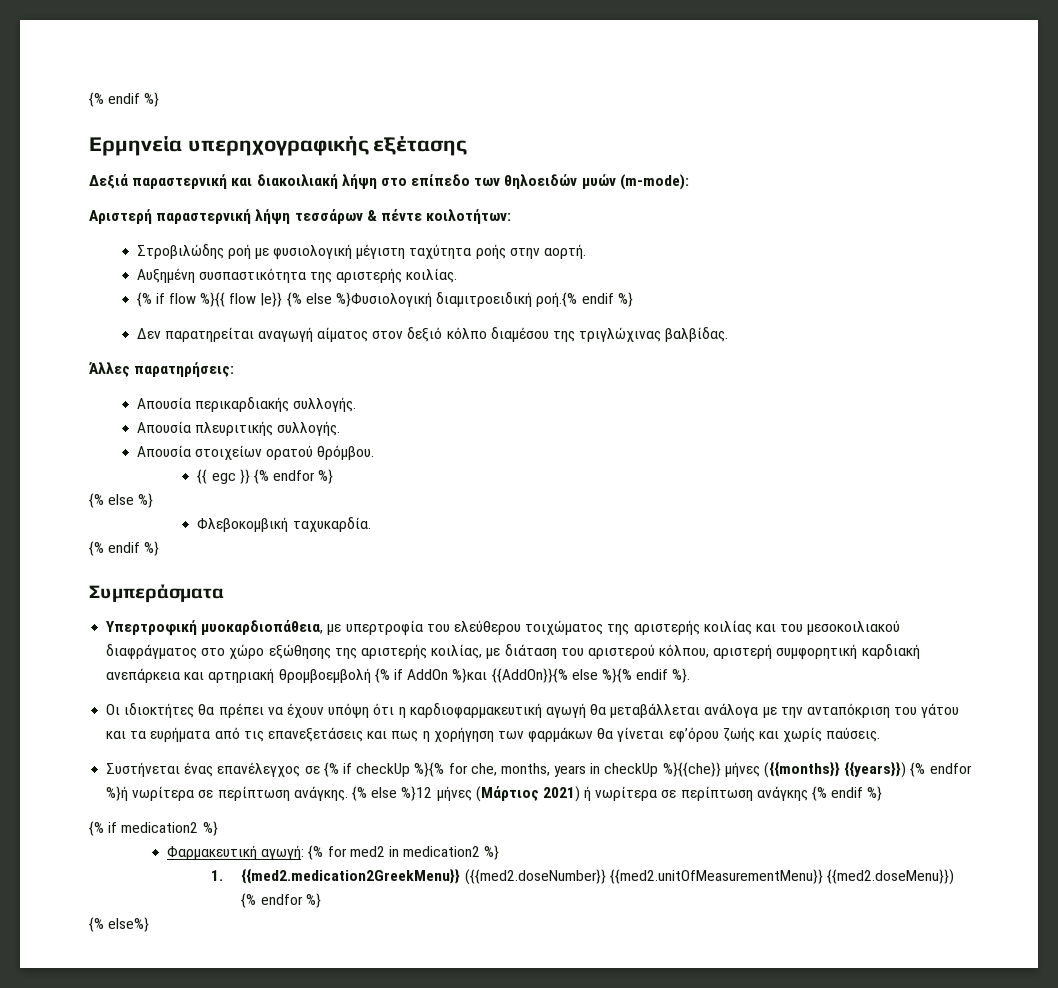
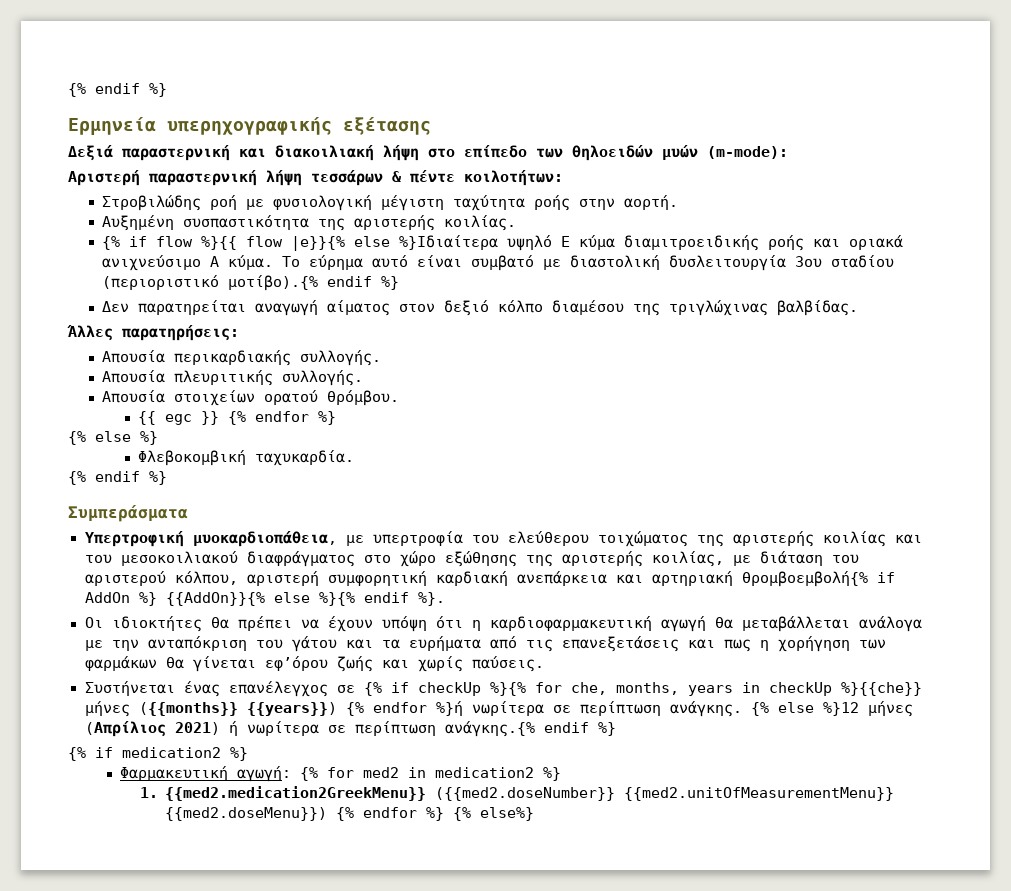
- {% if flow %}{{ flow |e}} {% else %}Φυσιολογική διαμιτροειδική ροή.{% endif %}
+ {% if flow %}{{ flow |e}}{% else %}Ιδιαίτερα υψηλό Ε κύμα διαμιτροειδικής ροής και οριακά ανιχνεύσιμο Α κύμα. Το εύρημα αυτό είναι συμβατό με διαστολική δυσλειτουργία 3ου σταδίου (περιοριστικό μοτίβο).{% endif %}
- Υπερτροφική μυοκαρδιοπάθεια, με υπερτροφία του ελεύθερου τοιχώματος της αριστερής κοιλίας και του μεσοκοιλιακού διαφράγματος στο χώρο εξώθησης της αριστερής κοιλίας, με διάταση του αριστερού κόλπου, αριστερή συμφορητική καρδιακή ανεπάρκεια και αρτηριακή θρομβοεμβολή {% if AddOn %}και {{AddOn}}{% else %}{% endif %}.
+ Υπερτροφική μυοκαρδιοπάθεια, με υπερτροφία του ελεύθερου τοιχώματος της αριστερής κοιλίας και του μεσοκοιλιακού διαφράγματος στο χώρο εξώθησης της αριστερής κοιλίας, με διάταση του αριστερού κόλπου, αριστερή συμφορητική καρδιακή ανεπάρκεια και αρτηριακή θρομβοεμβολή{% if AddOn %} {{AddOn}}{% else %}{% endif %}.
- {% else %}12 μήνες (Μάρτιος 2021) ή νωρίτερα σε περίπτωση ανάγκης {% endif %}
+ {% else %}12 μήνες (Απρίλιος 2021) ή νωρίτερα σε περίπτωση ανάγκης.{% endif %}
- 1. {{med2.medication2GreekMenu}} ({{med2.doseNumber}} {{med2.unitOfMeasurementMenu}} {{med2.doseMenu}}) {% endfor %}
- {% else%}
+ 1. {{med2.medication2GreekMenu}} ({{med2.doseNumber}} {{med2.unitOfMeasurementMenu}} {{med2.doseMenu}}) {% endfor %} {% else%}

